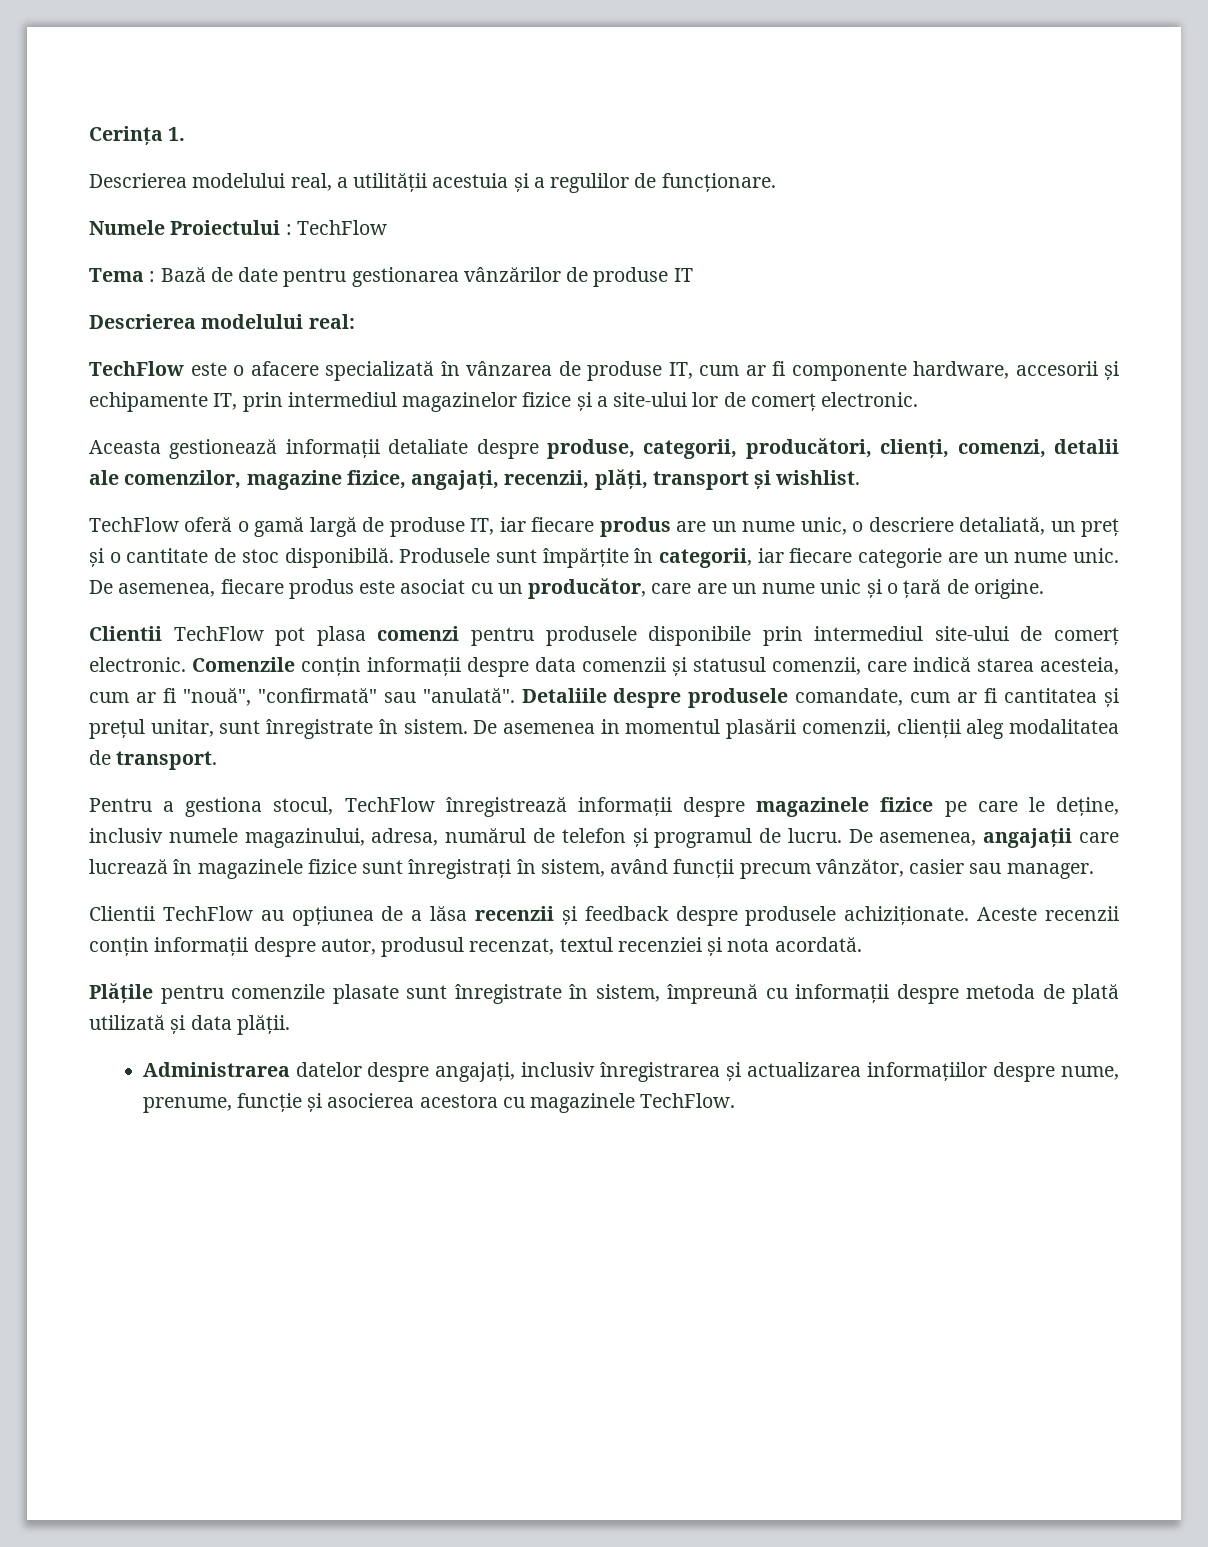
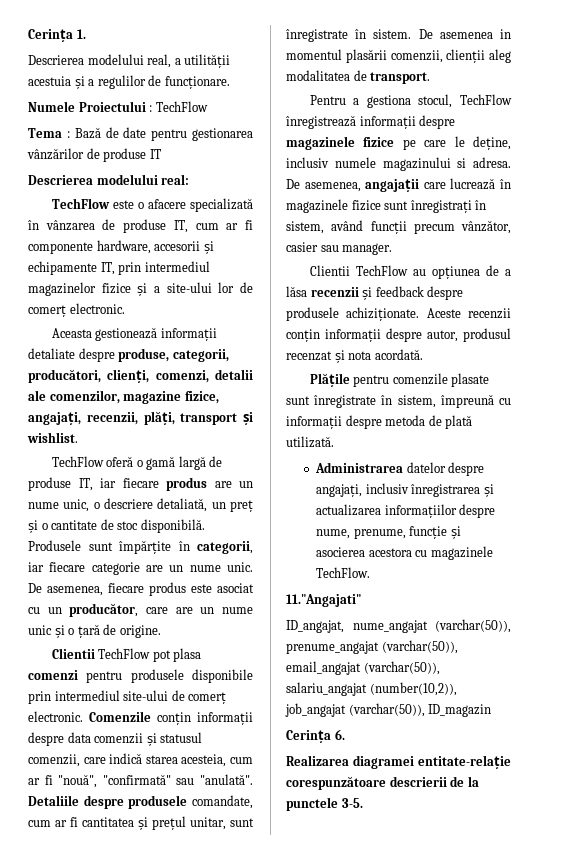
- Pentru a gestiona stocul, TechFlow înregistrează informații despre magazinele fizice pe care le deține, inclusiv numele magazinului, adresa, numărul de telefon și programul de lucru.
+ Pentru a gestiona stocul, TechFlow înregistrează informații despre magazinele fizice pe care le deține, inclusiv numele magazinului si adresa.
- Aceste recenzii conțin informații despre autor, produsul recenzat, textul recenziei și nota acordată.
+ Aceste recenzii conțin informații despre autor, produsul recenzat și nota acordată.
- Plățile pentru comenzile plasate sunt înregistrate în sistem, împreună cu informații despre metoda de plată utilizată și data plății.
+ Plățile pentru comenzile plasate sunt înregistrate în sistem, împreună cu informații despre metoda de plată utilizată.
+ 11."Angajati"
+ ID_angajat, nume_angajat (varchar(50)), prenume_angajat (varchar(50)), email_angajat (varchar(50)), salariu_angajat (number(10,2)), job_angajat (varchar(50)), ID_magazin
+ Cerința 6.
+ Realizarea diagramei entitate-relație corespunzătoare descrierii de la punctele 3-5.

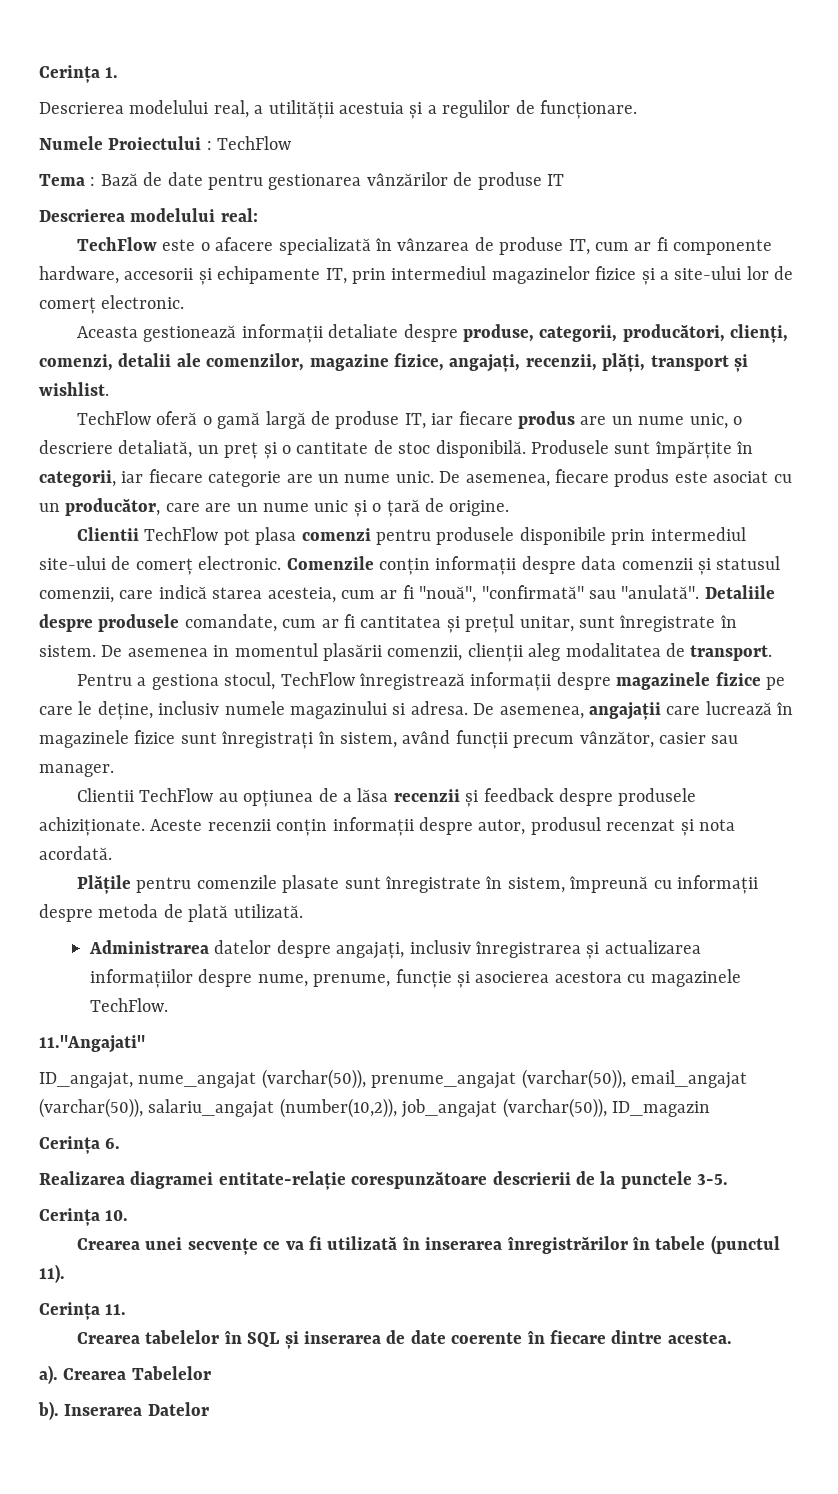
+ Cerința 10.
+ Crearea unei secvențe ce va fi utilizată în inserarea înregistrărilor în tabele (punctul 11).
+ Cerința 11.
+ Crearea tabelelor în SQL și inserarea de date coerente în fiecare dintre acestea.
+ a). Crearea Tabelelor
+ b). Inserarea Datelor

